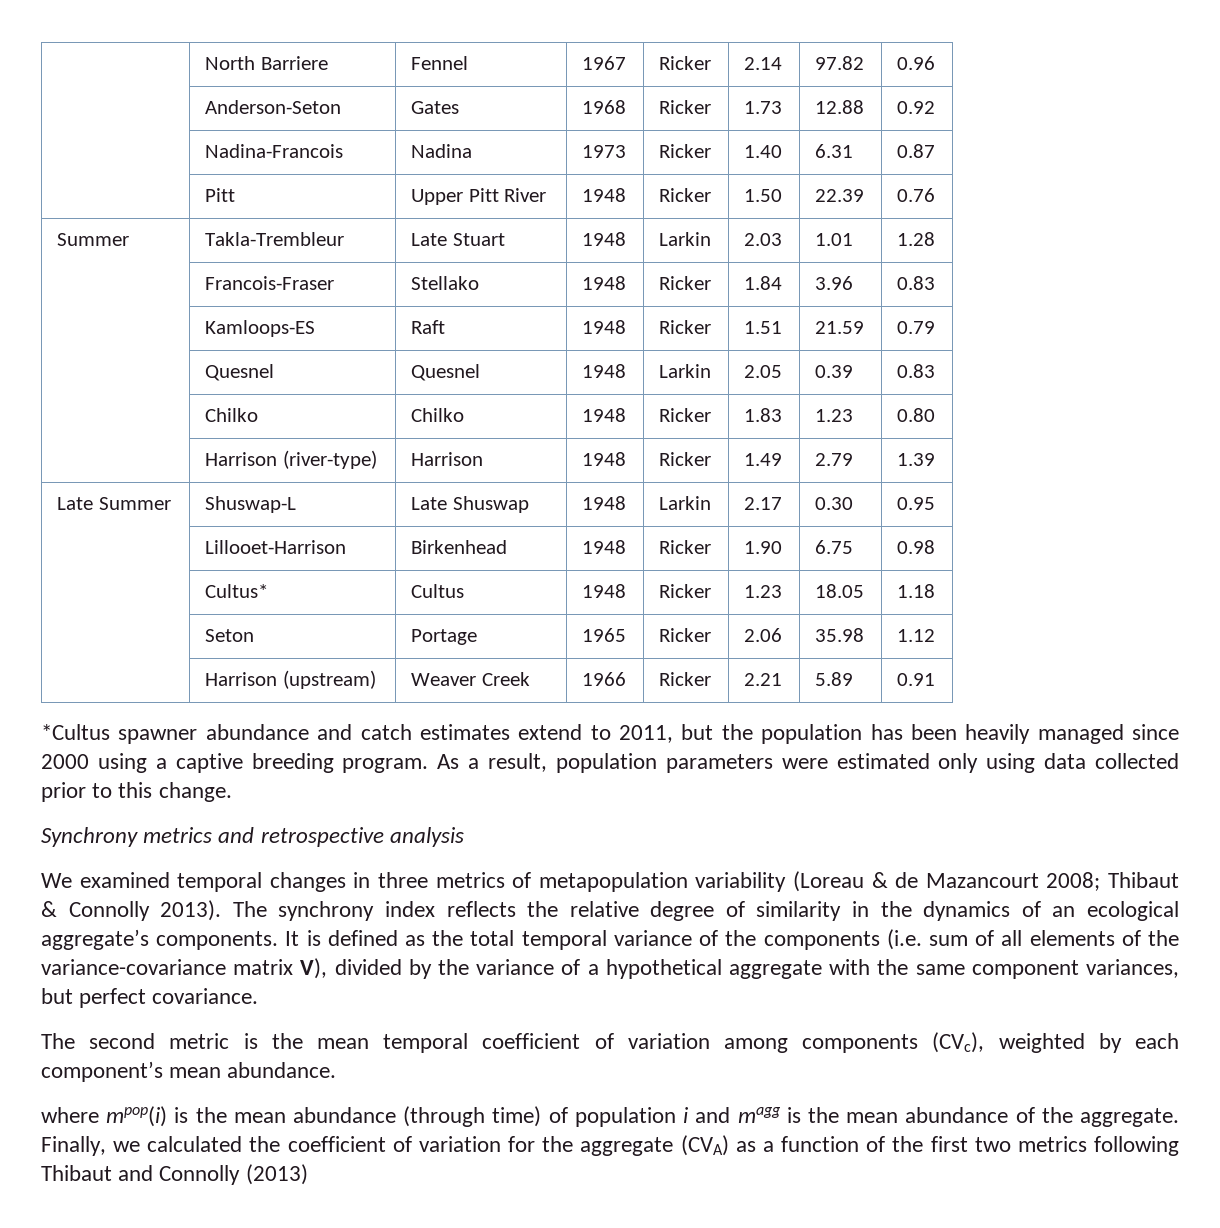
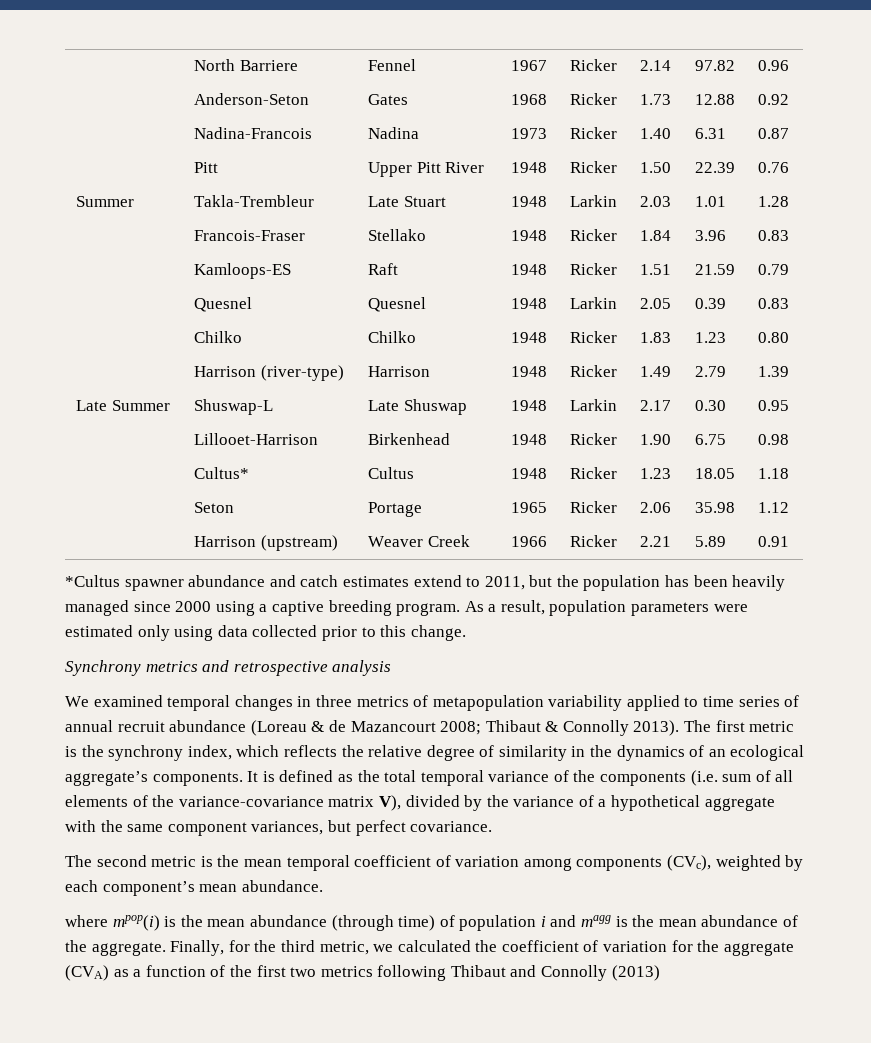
- We examined temporal changes in three metrics of metapopulation variability (Loreau & de Mazancourt 2008; Thibaut & Connolly 2013).
+ We examined temporal changes in three metrics of metapopulation variability applied to time series of annual recruit abundance (Loreau & de Mazancourt 2008; Thibaut & Connolly 2013).
- The synchrony index reflects the relative degree of similarity in the dynamics of an ecological aggregate’s components.
+ The first metric is the synchrony index, which reflects the relative degree of similarity in the dynamics of an ecological aggregate’s components.
- Finally, we calculated the coefficient of variation for the aggregate (CVA) as a function of the first two metrics following Thibaut and Connolly (2013)
+ Finally, for the third metric, we calculated the coefficient of variation for the aggregate (CVA) as a function of the first two metrics following Thibaut and Connolly (2013)

